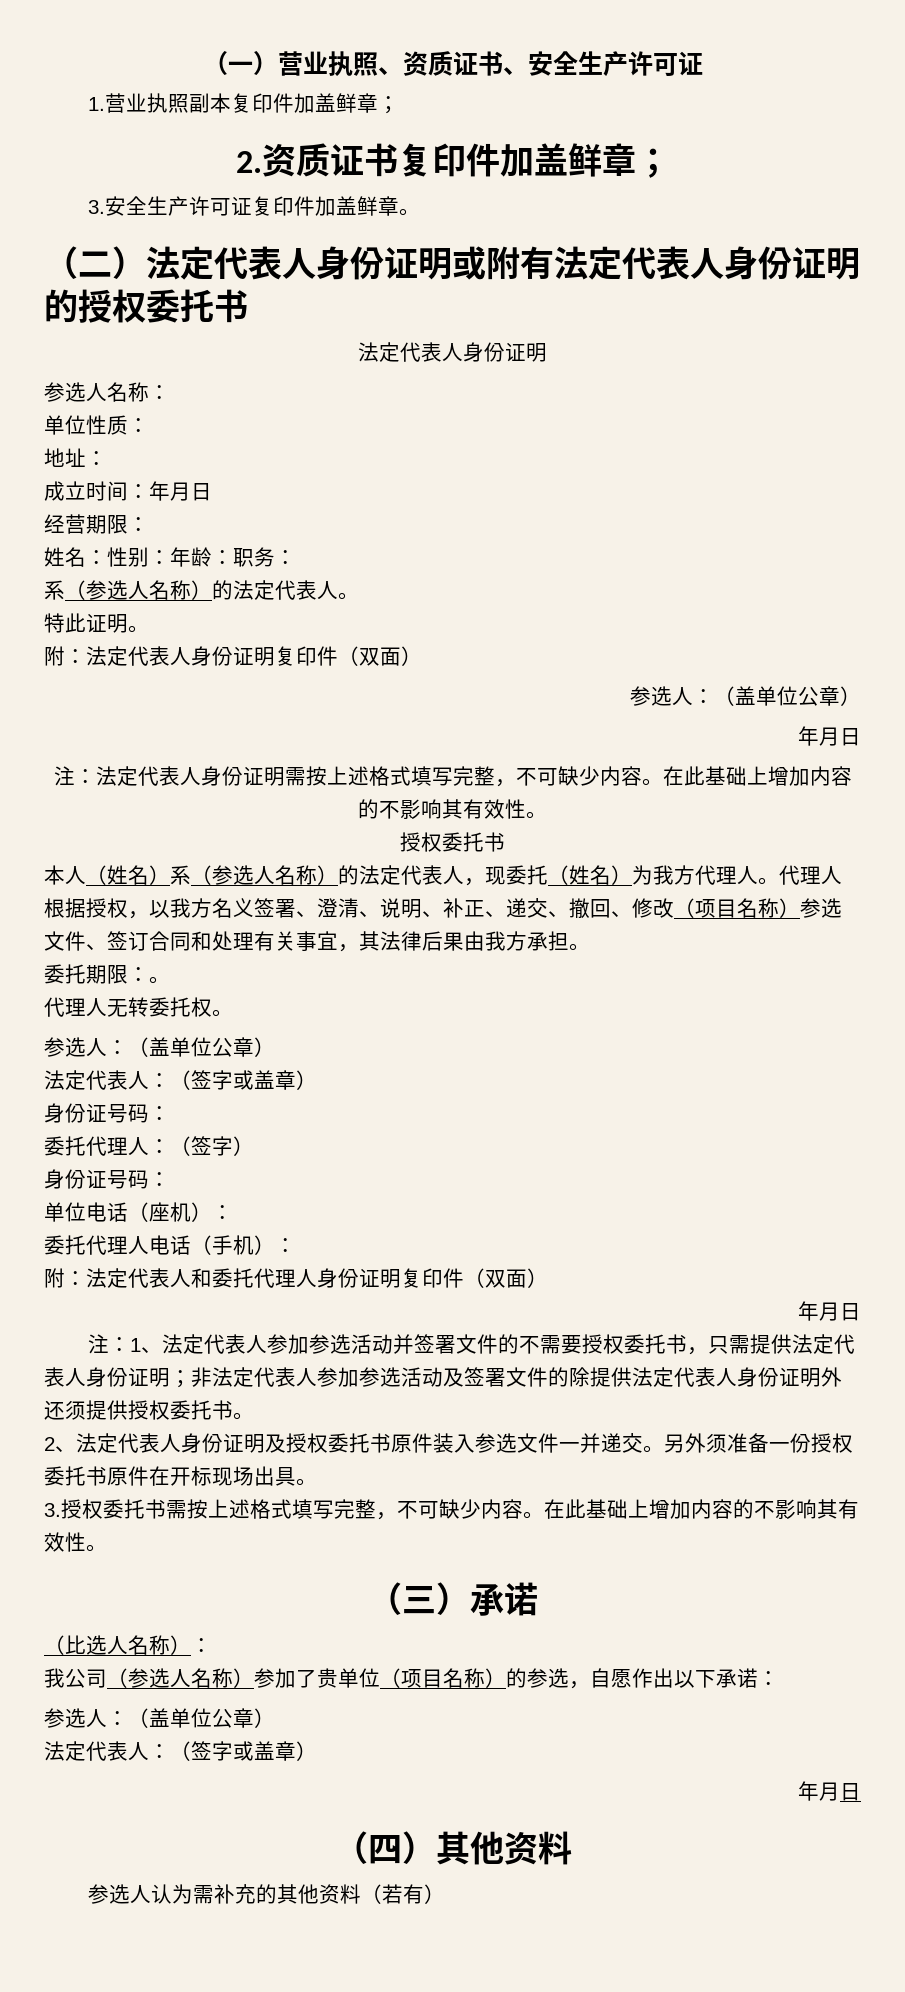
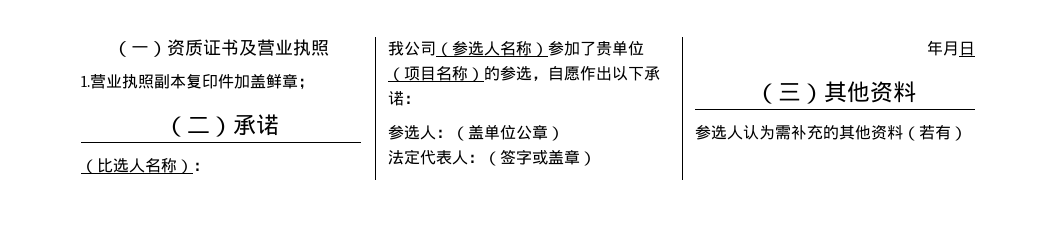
- （一）营业执照、资质证书、安全生产许可证
+ （一）资质证书及营业执照
- 2.资质证书复印件加盖鲜章；
- 3.安全生产许可证复印件加盖鲜章。
- （二）法定代表人身份证明或附有法定代表人身份证明的授权委托书
- 法定代表人身份证明
- 参选人名称：
- 单位性质：
- 地址：
- 成立时间：年月日
- 经营期限：
- 姓名：性别：年龄：职务：
- 系（参选人名称）的法定代表人。
- 特此证明。
- 附：法定代表人身份证明复印件（双面）
- 参选人：（盖单位公章）
- 年月日
- 注：法定代表人身份证明需按上述格式填写完整，不可缺少内容。在此基础上增加内容的不影响其有效性。
- 授权委托书
- 本人（姓名）系（参选人名称）的法定代表人，现委托（姓名）为我方代理人。代理人根据授权，以我方名义签署、澄清、说明、补正、递交、撤回、修改（项目名称）参选文件、签订合同和处理有关事宜，其法律后果由我方承担。
- 委托期限：。
- 代理人无转委托权。
- 参选人：（盖单位公章）
- 法定代表人：（签字或盖章）
- 身份证号码：
- 委托代理人：（签字）
- 身份证号码：
- 单位电话（座机）：
- 委托代理人电话（手机）：
- 附：法定代表人和委托代理人身份证明复印件（双面）
- 年月日
- 注：1、法定代表人参加参选活动并签署文件的不需要授权委托书，只需提供法定代表人身份证明；非法定代表人参加参选活动及签署文件的除提供法定代表人身份证明外还须提供授权委托书。
- 2、法定代表人身份证明及授权委托书原件装入参选文件一并递交。另外须准备一份授权委托书原件在开标现场出具。
- 3.授权委托书需按上述格式填写完整，不可缺少内容。在此基础上增加内容的不影响其有效性。
- （三）承诺
+ （二）承诺
- （四）其他资料
+ （三）其他资料

